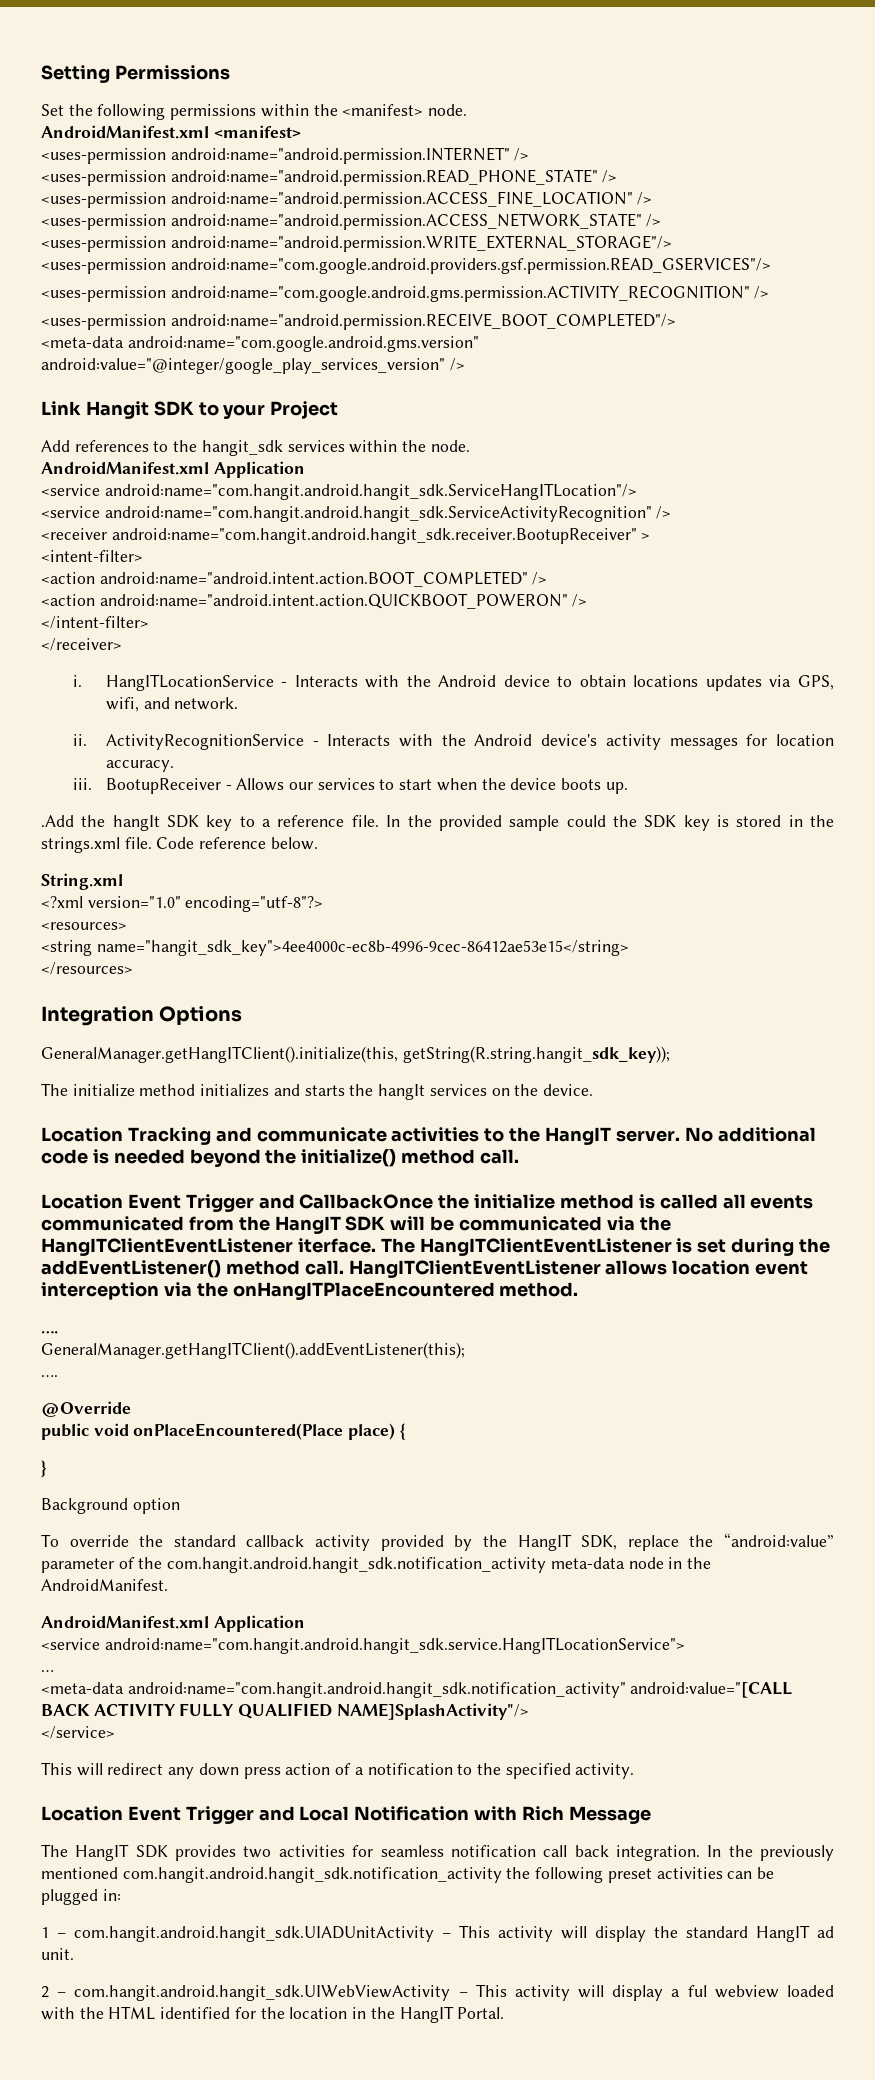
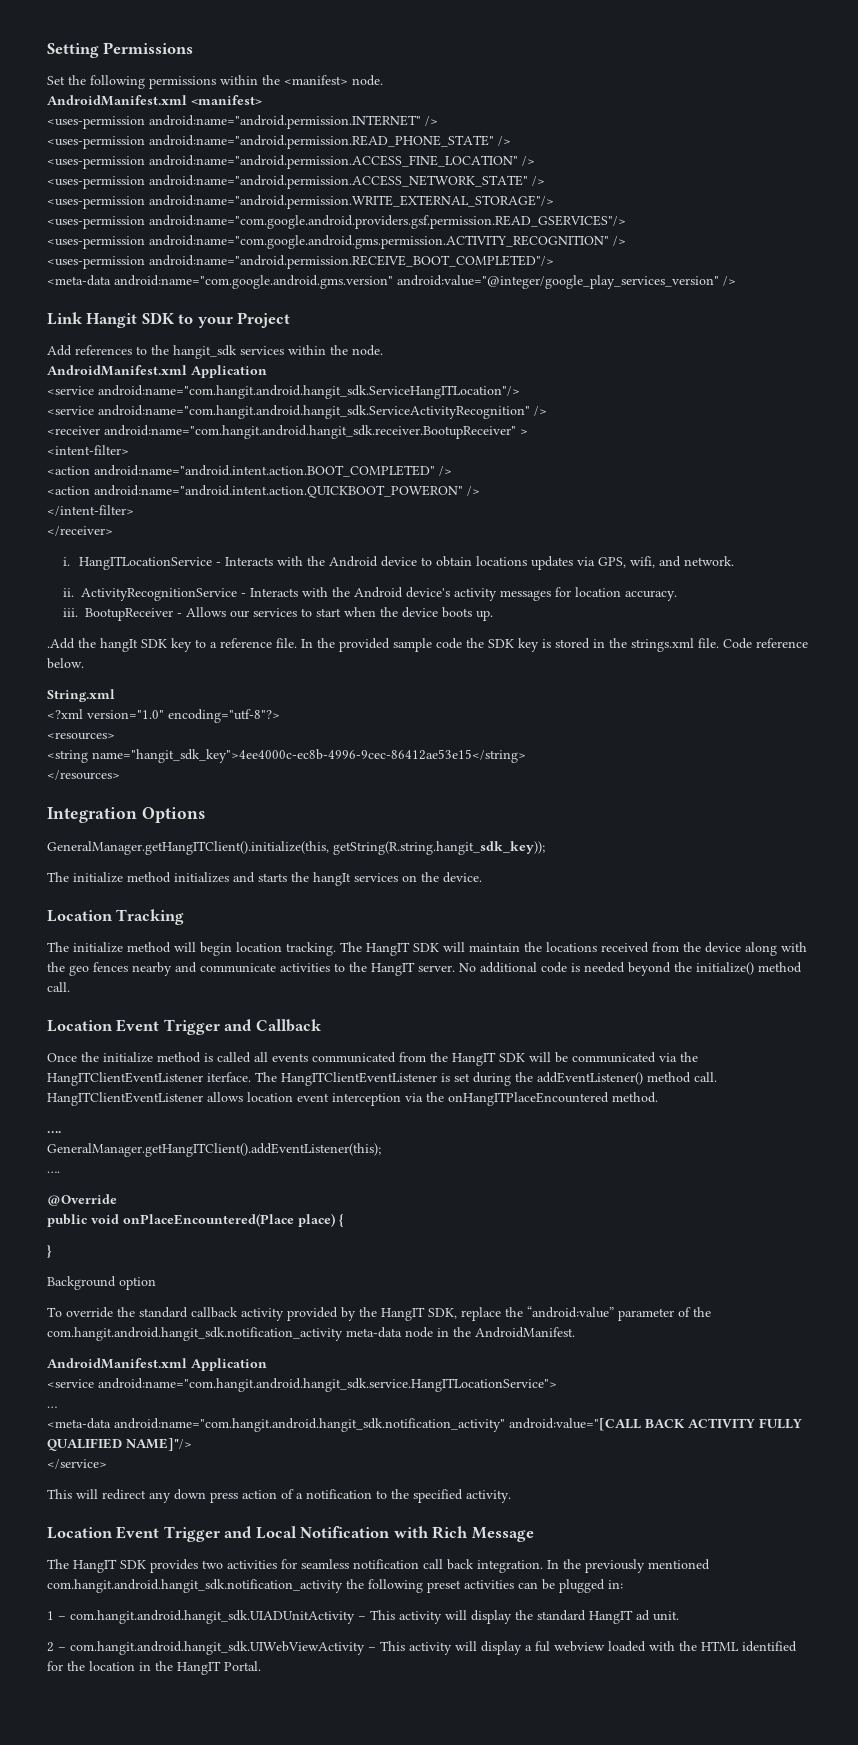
- In the provided sample could the SDK key is stored in the strings.xml file.
+ In the provided sample code the SDK key is stored in the strings.xml file.
- Location Tracking and communicate activities to the HangIT server.
+ Location Tracking
+ The initialize method will begin location tracking. The HangIT SDK will maintain the locations received from the device along with the geo fences nearby and communicate activities to the HangIT server.
- Location Event Trigger and CallbackOnce the initialize method is called all events communicated from the HangIT SDK will be communicated via the HangITClientEventListener iterface.
+ Location Event Trigger and Callback
+ Once the initialize method is called all events communicated from the HangIT SDK will be communicated via the HangITClientEventListener iterface.
- <meta-data android:name="com.hangit.android.hangit_sdk.notification_activity" android:value="[CALL BACK ACTIVITY FULLY QUALIFIED NAME]SplashActivity"/>
+ <meta-data android:name="com.hangit.android.hangit_sdk.notification_activity" android:value="[CALL BACK ACTIVITY FULLY QUALIFIED NAME]"/>

